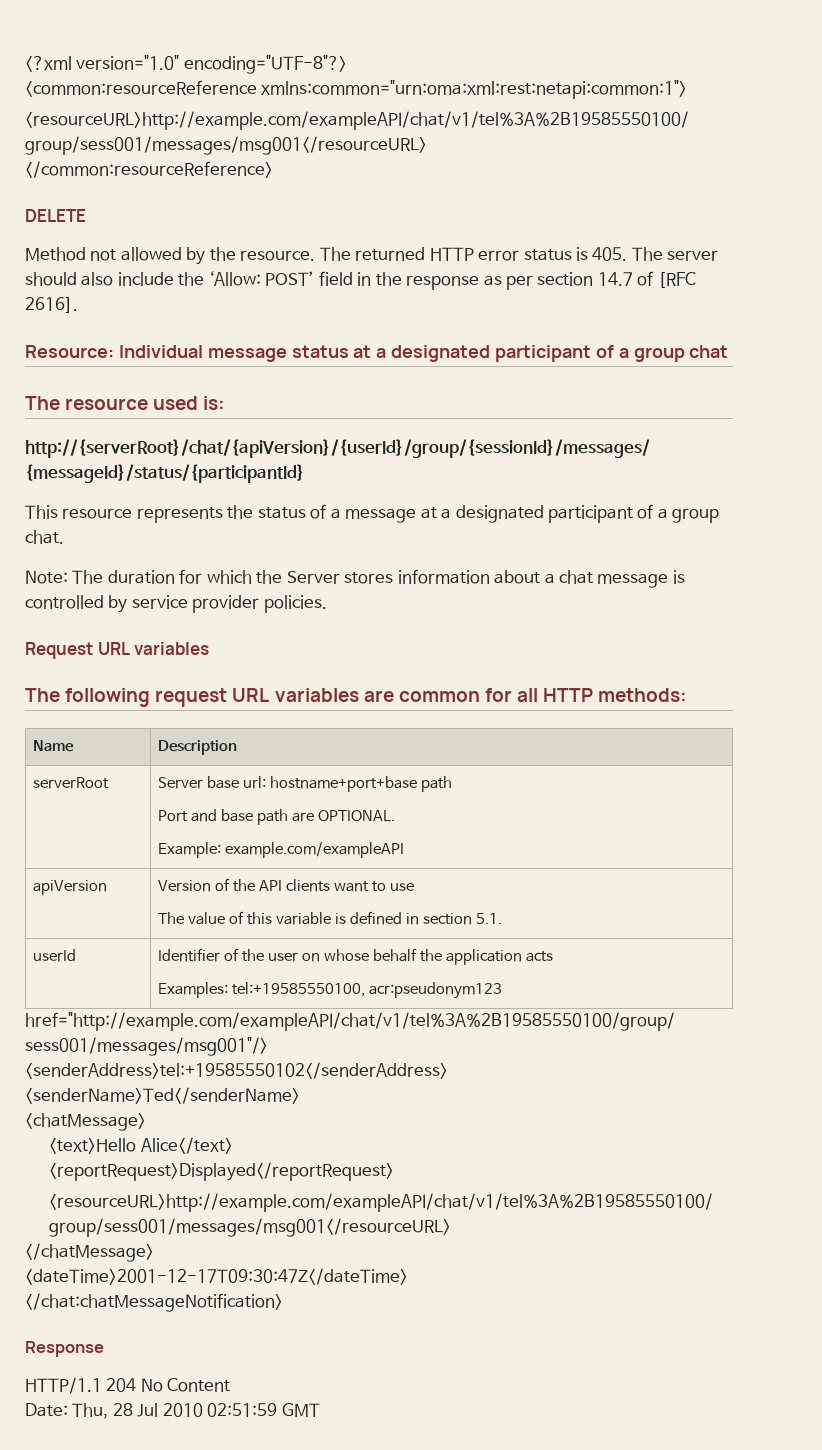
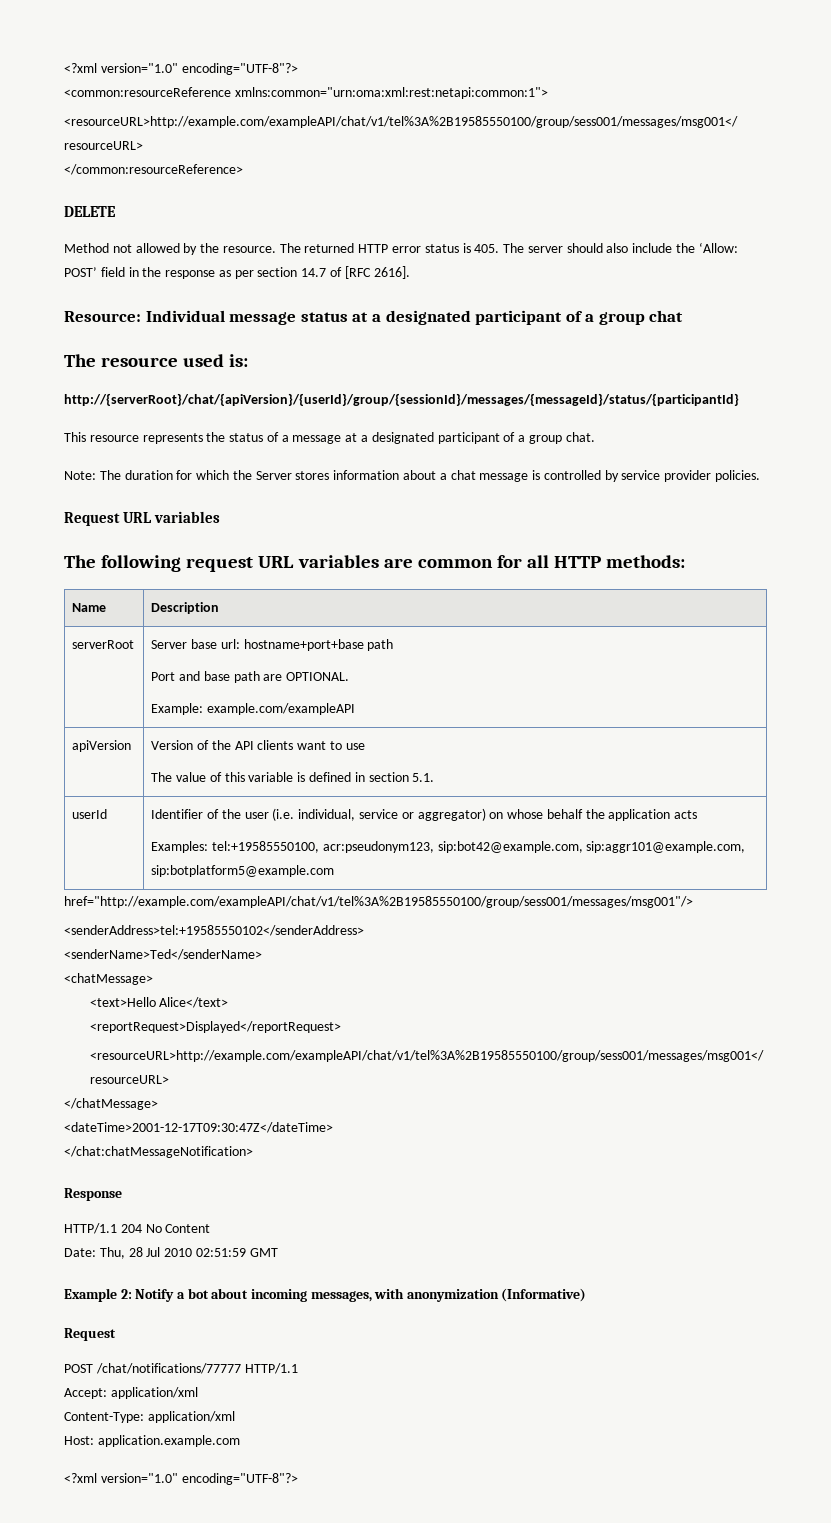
- userId | Identifier of the user on whose behalf the application acts
- Examples: tel:+19585550100, acr:pseudonym123
+ userId | Identifier of the user (i.e. individual, service or aggregator) on whose behalf the application acts
+ Examples: tel:+19585550100, acr:pseudonym123, sip:bot42@example.com, sip:aggr101@example.com, sip:botplatform5@example.com
+ Example 2: Notify a bot about incoming messages, with anonymization (Informative)
+ Request
+ POST /chat/notifications/77777 HTTP/1.1
+ Accept: application/xml
+ Content-Type: application/xml
+ Host: application.example.com
+ <?xml version="1.0" encoding="UTF-8"?>

